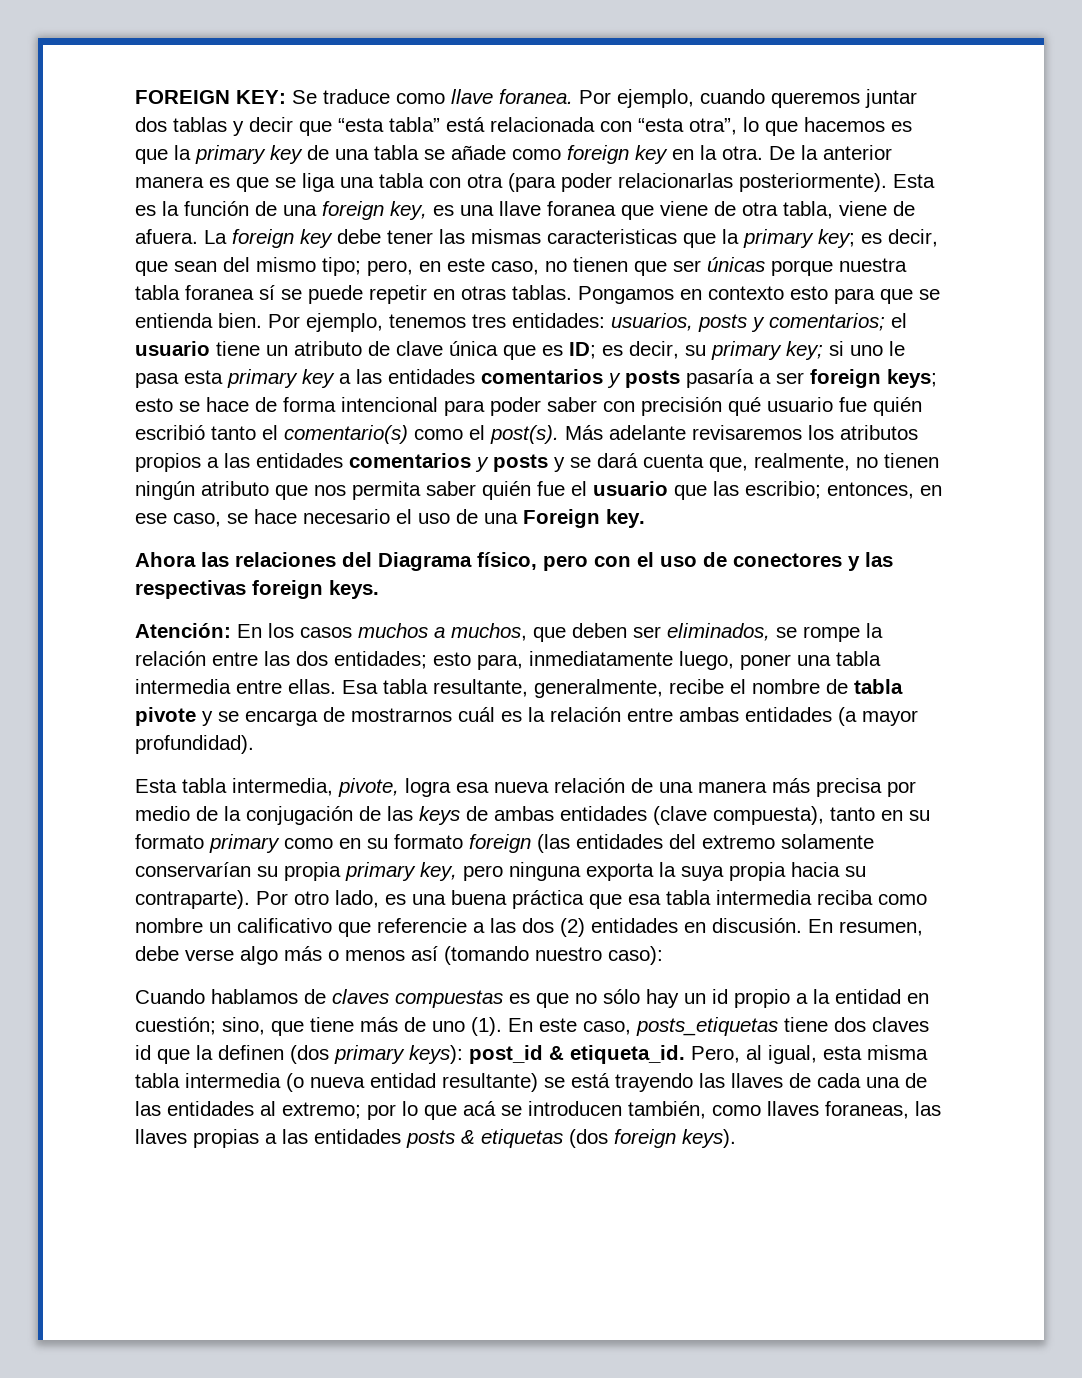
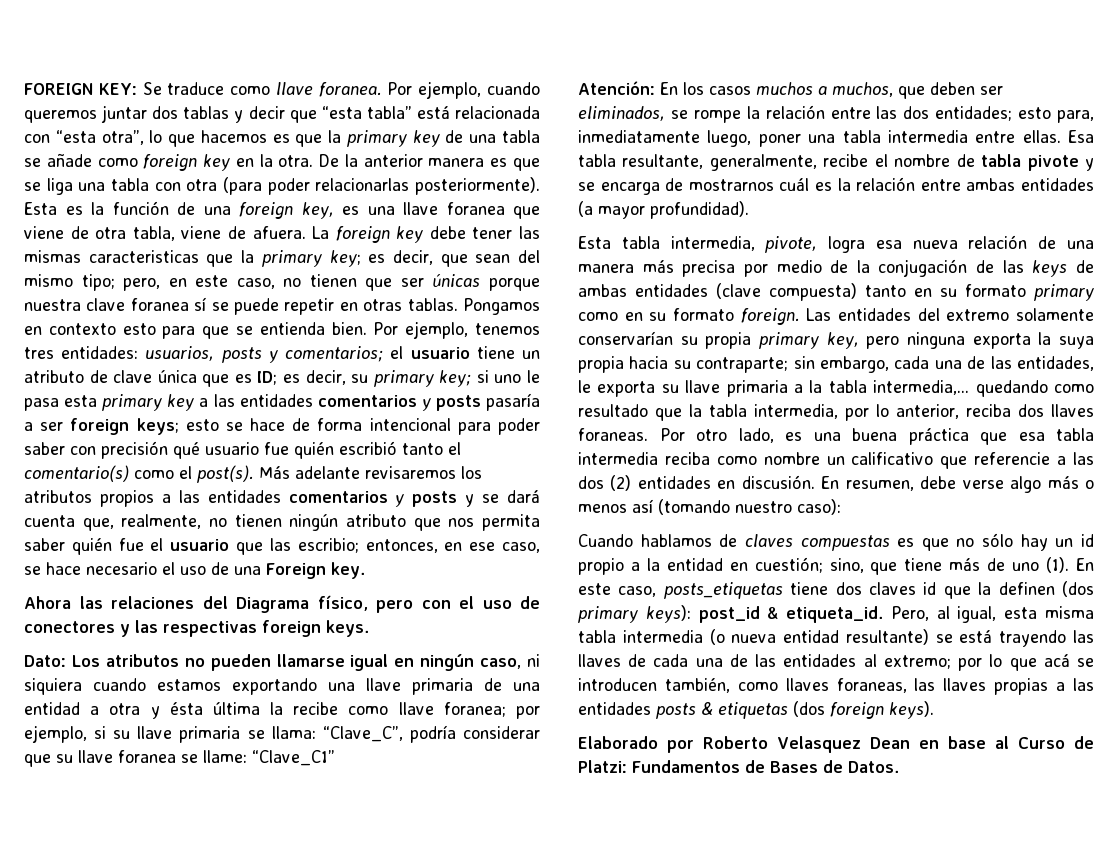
- La foreign key debe tener las mismas caracteristicas que la primary key; es decir, que sean del mismo tipo; pero, en este caso, no tienen que ser únicas porque nuestra tabla foranea sí se puede repetir en otras tablas.
+ La foreign key debe tener las mismas caracteristicas que la primary key; es decir, que sean del mismo tipo; pero, en este caso, no tienen que ser únicas porque nuestra clave foranea sí se puede repetir en otras tablas.
+ Dato: Los atributos no pueden llamarse igual en ningún caso, ni siquiera cuando estamos exportando una llave primaria de una entidad a otra y ésta última la recibe como llave foranea; por ejemplo, si su llave primaria se llama: “Clave_C”, podría considerar que su llave foranea se llame: “Clave_C1”
- Esta tabla intermedia, pivote, logra esa nueva relación de una manera más precisa por medio de la conjugación de las keys de ambas entidades (clave compuesta), tanto en su formato primary como en su formato foreign (las entidades del extremo solamente conservarían su propia primary key, pero ninguna exporta la suya propia hacia su contraparte).
+ Esta tabla intermedia, pivote, logra esa nueva relación de una manera más precisa por medio de la conjugación de las keys de ambas entidades (clave compuesta) tanto en su formato primary como en su formato foreign. Las entidades del extremo solamente conservarían su propia primary key, pero ninguna exporta la suya propia hacia su contraparte; sin embargo, cada una de las entidades, le exporta su llave primaria a la tabla intermedia,... quedando como resultado que la tabla intermedia, por lo anterior, reciba dos llaves foraneas.
+ Elaborado por Roberto Velasquez Dean en base al Curso de Platzi: Fundamentos de Bases de Datos.

